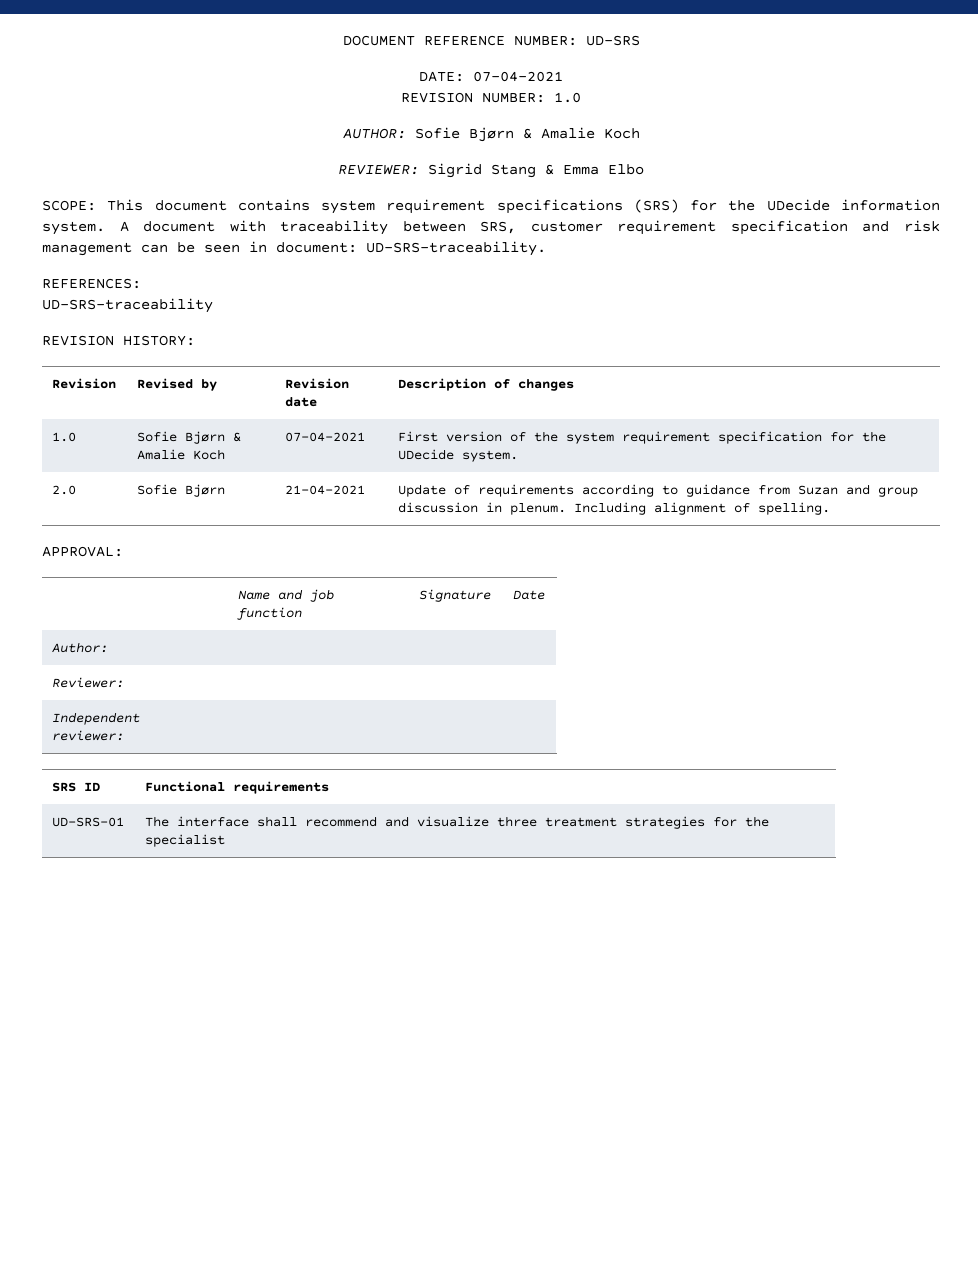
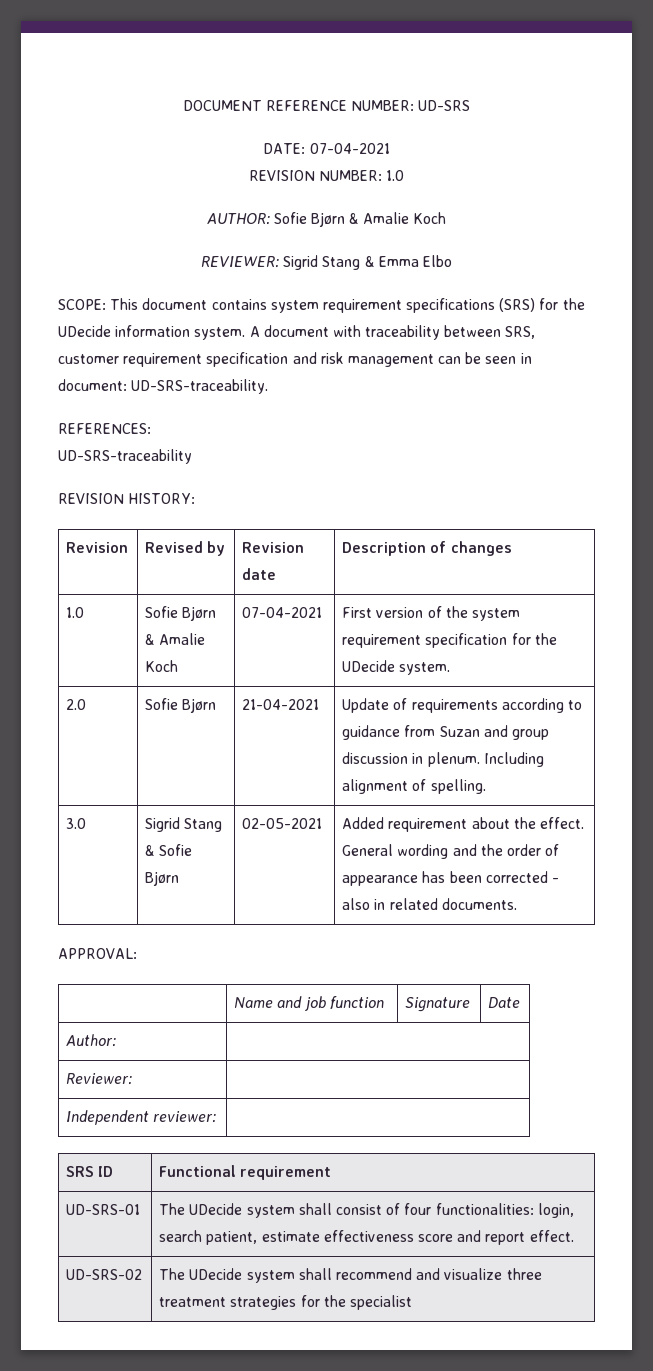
+ 3.0 | Sigrid Stang & Sofie Bjørn | 02-05-2021 | Added requirement about the effect. General wording and the order of appearance has been corrected - also in related documents.
- SRS ID | Functional requirements
+ SRS ID | Functional requirement
- UD-SRS-01 | The interface shall recommend and visualize three treatment strategies for the specialist
+ UD-SRS-01 | The UDecide system shall consist of four functionalities: login, search patient, estimate effectiveness score and report effect.
+ UD-SRS-02 | The UDecide system shall recommend and visualize three treatment strategies for the specialist

